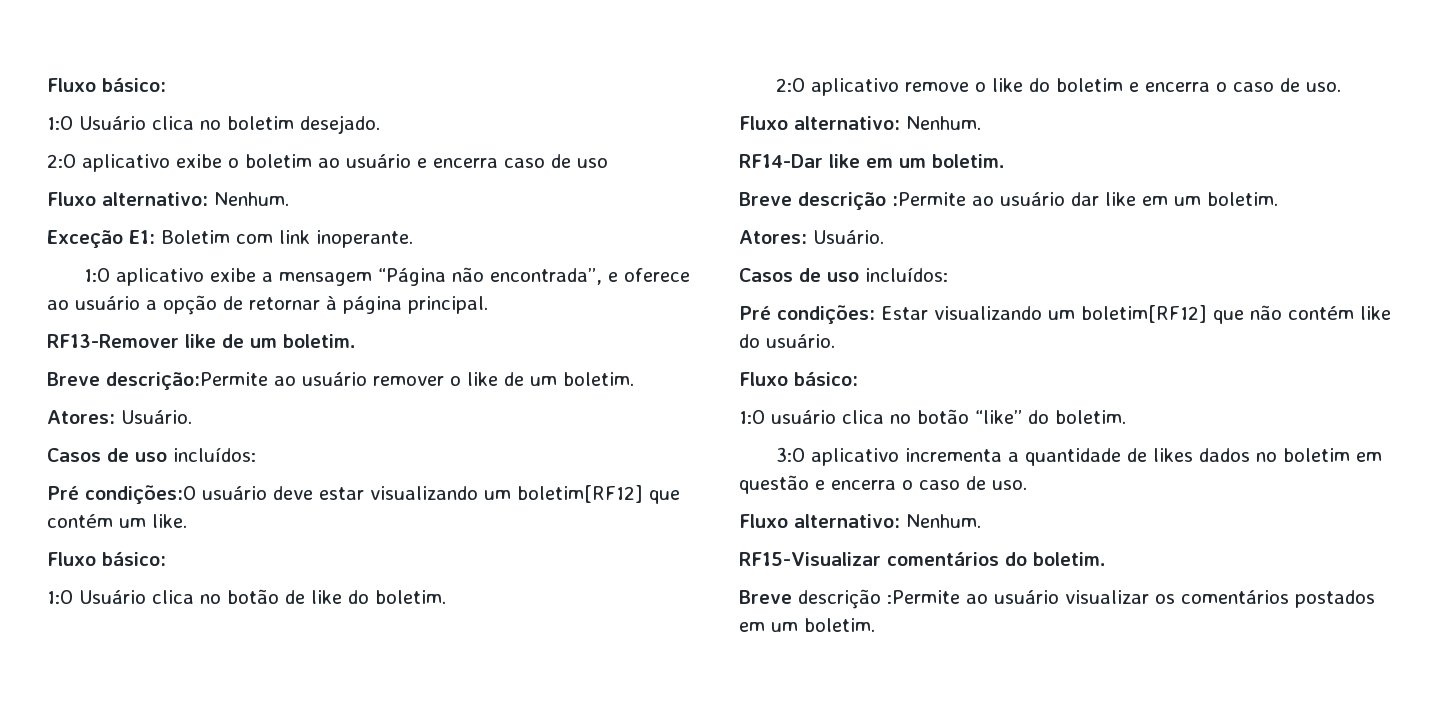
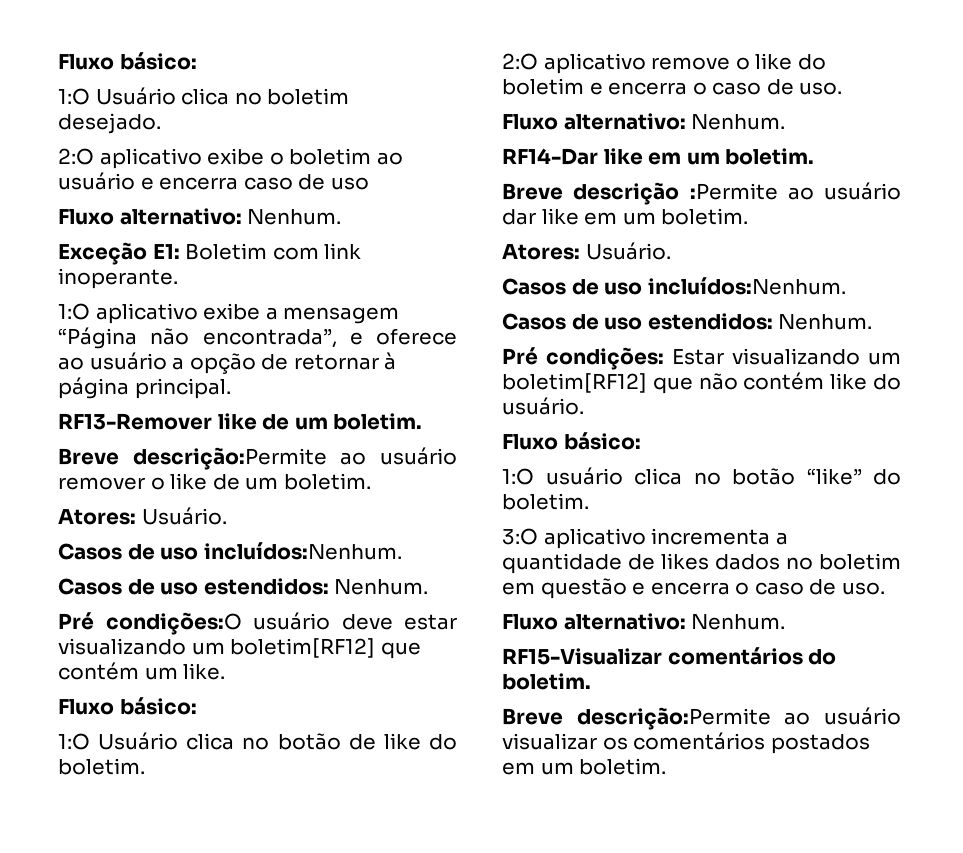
  Breve descrição:Permite ao usuário remover o like de um boletim.
  Atores: Usuário.
- Casos de uso incluídos:
+ Casos de uso incluídos:Nenhum.
+ Casos de uso estendidos: Nenhum.
  Breve descrição :Permite ao usuário dar like em um boletim.
  Atores: Usuário.
- Casos de uso incluídos:
+ Casos de uso incluídos:Nenhum.
+ Casos de uso estendidos: Nenhum.
- Breve descrição :Permite ao usuário visualizar os comentários postados em um boletim.
+ Breve descrição:Permite ao usuário visualizar os comentários postados em um boletim.

